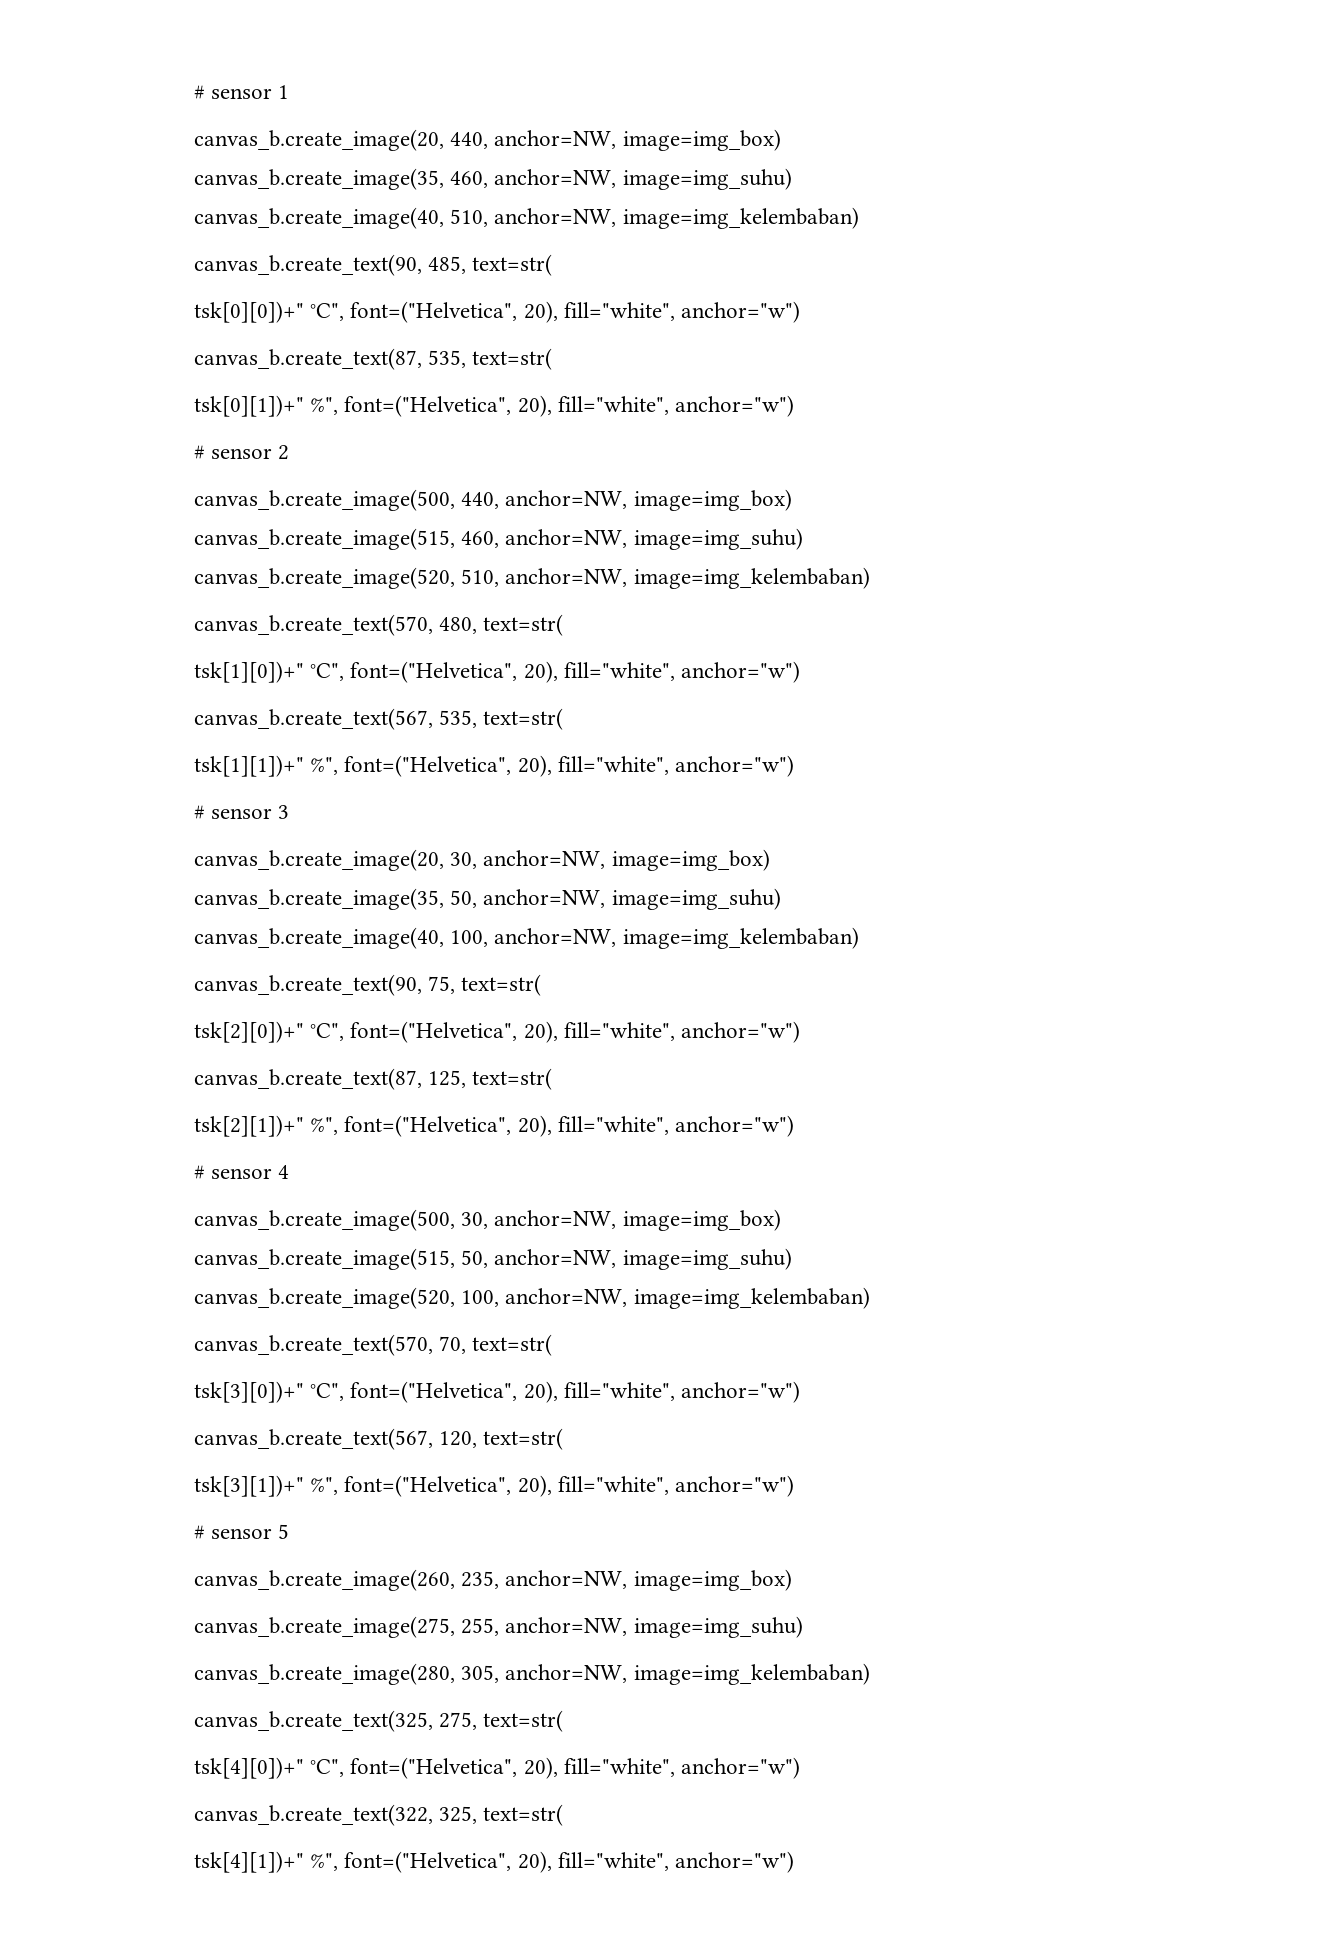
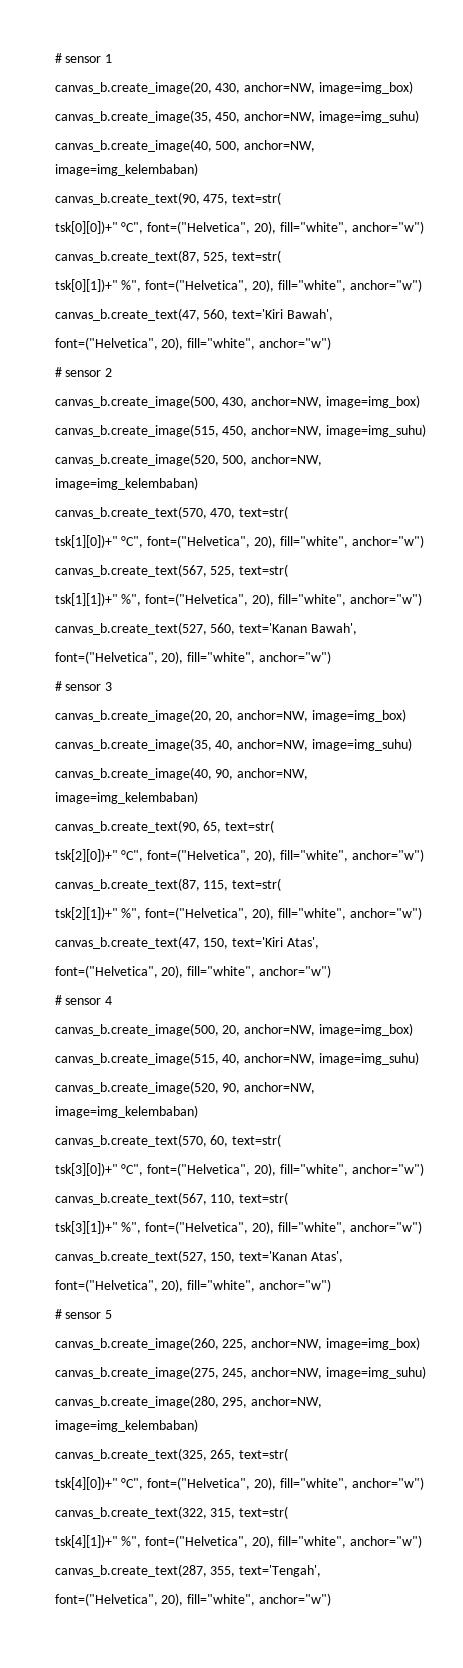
- canvas_b.create_image(20, 440, anchor=NW, image=img_box)
- canvas_b.create_image(35, 460, anchor=NW, image=img_suhu)
- canvas_b.create_image(40, 510, anchor=NW, image=img_kelembaban)
- canvas_b.create_text(90, 485, text=str(
+ canvas_b.create_image(20, 430, anchor=NW, image=img_box)
+ canvas_b.create_image(35, 450, anchor=NW, image=img_suhu)
+ canvas_b.create_image(40, 500, anchor=NW, image=img_kelembaban)
+ canvas_b.create_text(90, 475, text=str(
- canvas_b.create_text(87, 535, text=str(
+ canvas_b.create_text(87, 525, text=str(
+ canvas_b.create_text(47, 560, text='Kiri Bawah',
+ font=("Helvetica", 20), fill="white", anchor="w")
- canvas_b.create_image(500, 440, anchor=NW, image=img_box)
- canvas_b.create_image(515, 460, anchor=NW, image=img_suhu)
- canvas_b.create_image(520, 510, anchor=NW, image=img_kelembaban)
- canvas_b.create_text(570, 480, text=str(
+ canvas_b.create_image(500, 430, anchor=NW, image=img_box)
+ canvas_b.create_image(515, 450, anchor=NW, image=img_suhu)
+ canvas_b.create_image(520, 500, anchor=NW, image=img_kelembaban)
+ canvas_b.create_text(570, 470, text=str(
- canvas_b.create_text(567, 535, text=str(
+ canvas_b.create_text(567, 525, text=str(
+ canvas_b.create_text(527, 560, text='Kanan Bawah',
+ font=("Helvetica", 20), fill="white", anchor="w")
- canvas_b.create_image(20, 30, anchor=NW, image=img_box)
- canvas_b.create_image(35, 50, anchor=NW, image=img_suhu)
- canvas_b.create_image(40, 100, anchor=NW, image=img_kelembaban)
- canvas_b.create_text(90, 75, text=str(
+ canvas_b.create_image(20, 20, anchor=NW, image=img_box)
+ canvas_b.create_image(35, 40, anchor=NW, image=img_suhu)
+ canvas_b.create_image(40, 90, anchor=NW, image=img_kelembaban)
+ canvas_b.create_text(90, 65, text=str(
- canvas_b.create_text(87, 125, text=str(
+ canvas_b.create_text(87, 115, text=str(
+ canvas_b.create_text(47, 150, text='Kiri Atas',
+ font=("Helvetica", 20), fill="white", anchor="w")
- canvas_b.create_image(500, 30, anchor=NW, image=img_box)
- canvas_b.create_image(515, 50, anchor=NW, image=img_suhu)
- canvas_b.create_image(520, 100, anchor=NW, image=img_kelembaban)
- canvas_b.create_text(570, 70, text=str(
+ canvas_b.create_image(500, 20, anchor=NW, image=img_box)
+ canvas_b.create_image(515, 40, anchor=NW, image=img_suhu)
+ canvas_b.create_image(520, 90, anchor=NW, image=img_kelembaban)
+ canvas_b.create_text(570, 60, text=str(
- canvas_b.create_text(567, 120, text=str(
+ canvas_b.create_text(567, 110, text=str(
+ canvas_b.create_text(527, 150, text='Kanan Atas',
+ font=("Helvetica", 20), fill="white", anchor="w")
- canvas_b.create_image(260, 235, anchor=NW, image=img_box)
+ canvas_b.create_image(260, 225, anchor=NW, image=img_box)
- canvas_b.create_image(275, 255, anchor=NW, image=img_suhu)
+ canvas_b.create_image(275, 245, anchor=NW, image=img_suhu)
- canvas_b.create_image(280, 305, anchor=NW, image=img_kelembaban)
+ canvas_b.create_image(280, 295, anchor=NW, image=img_kelembaban)
- canvas_b.create_text(325, 275, text=str(
+ canvas_b.create_text(325, 265, text=str(
- canvas_b.create_text(322, 325, text=str(
+ canvas_b.create_text(322, 315, text=str(
+ canvas_b.create_text(287, 355, text='Tengah',
+ font=("Helvetica", 20), fill="white", anchor="w")

